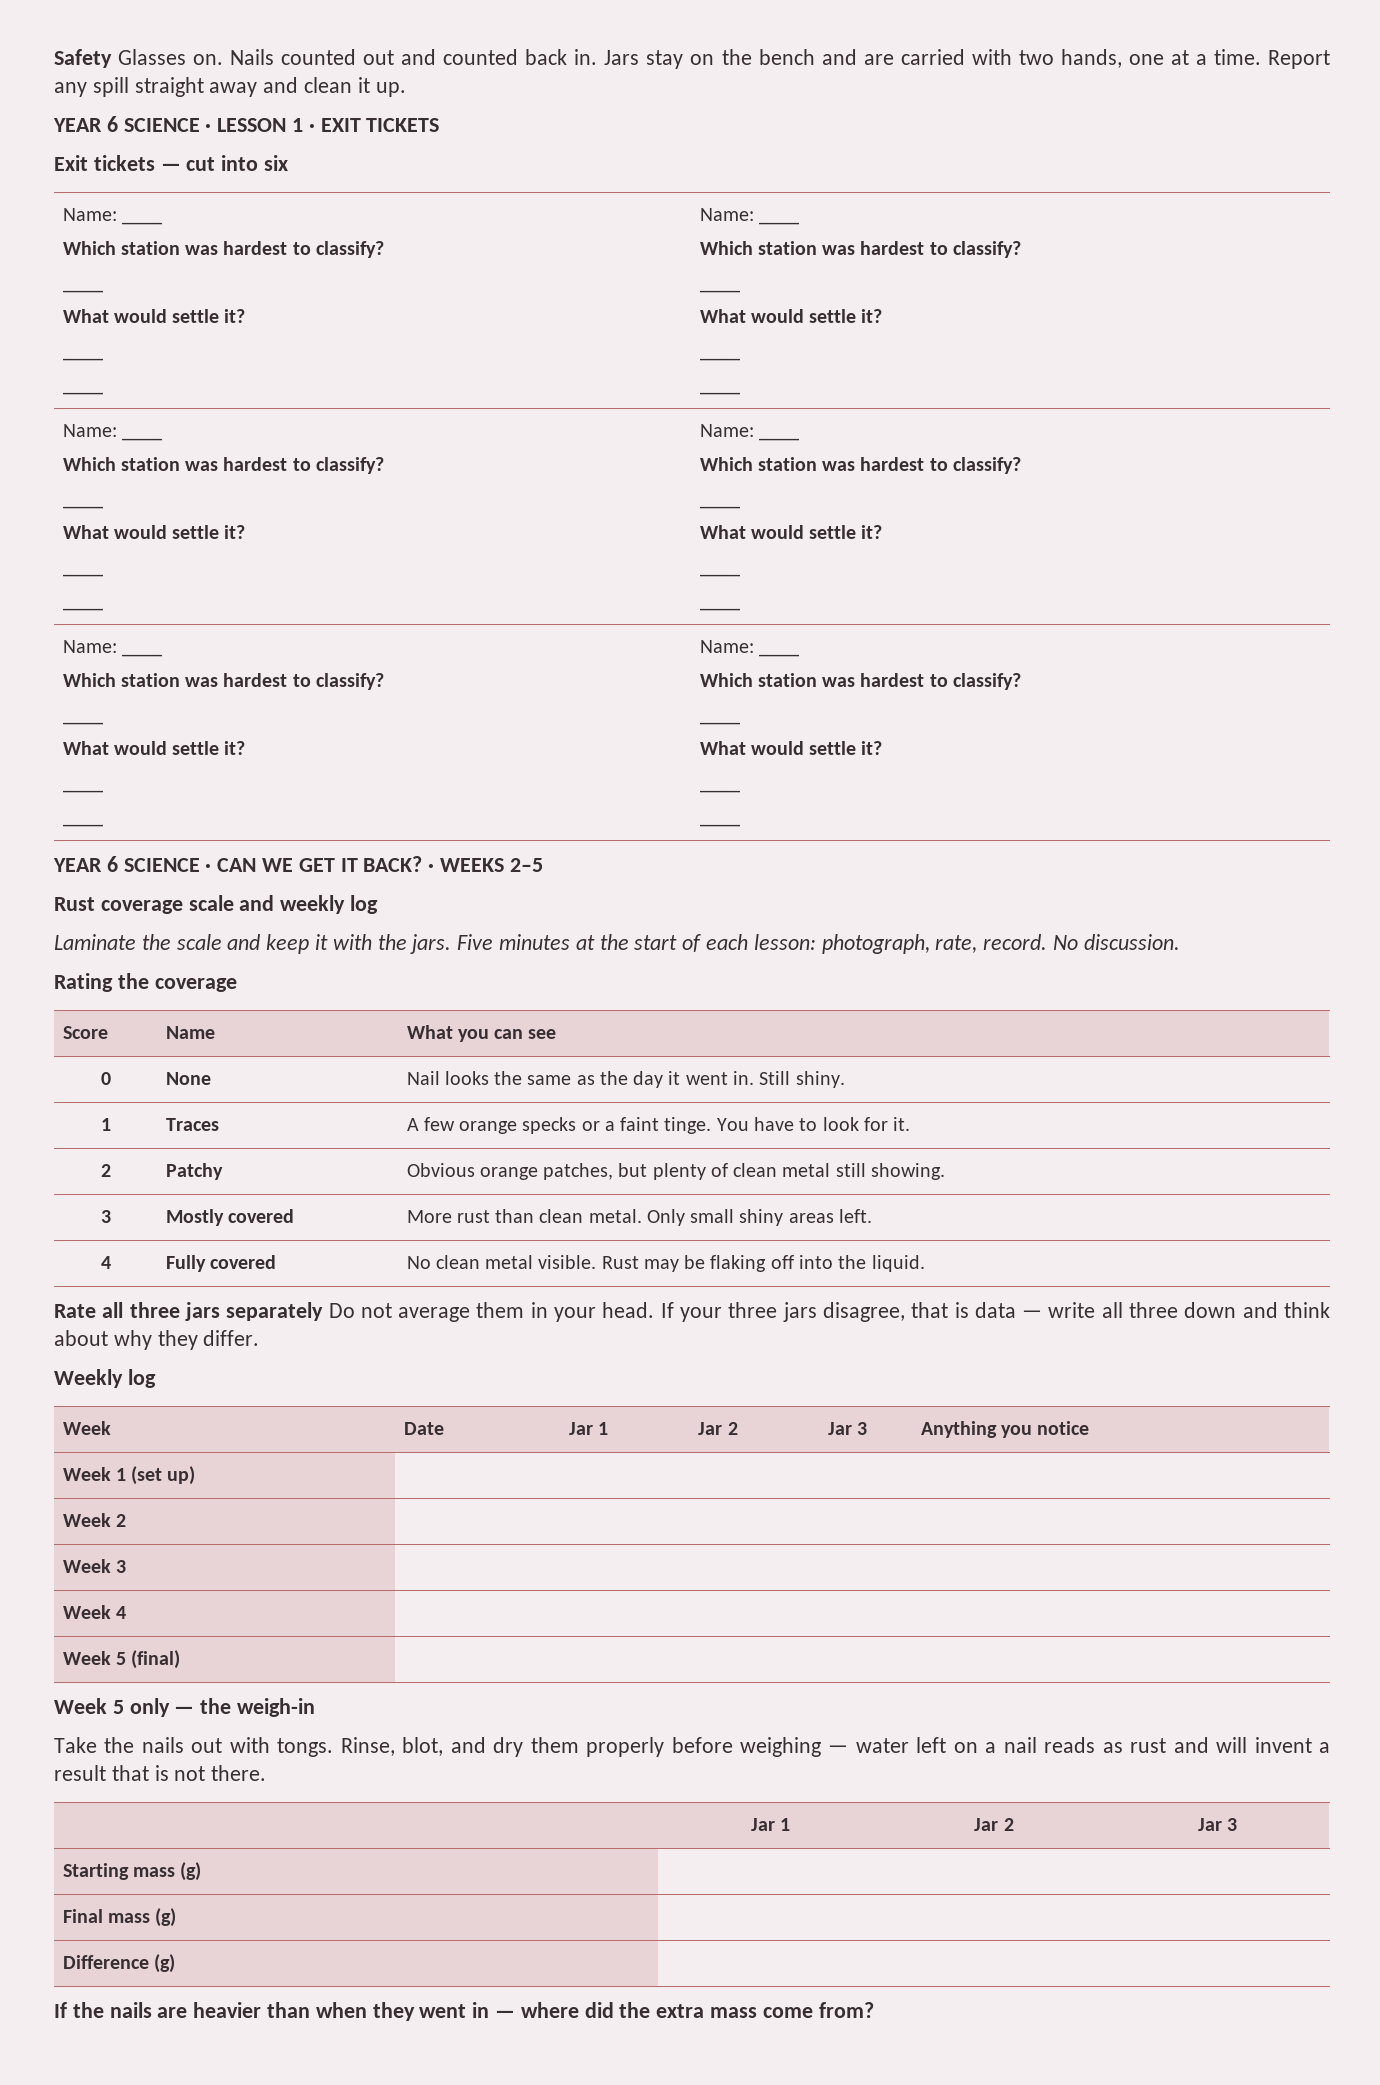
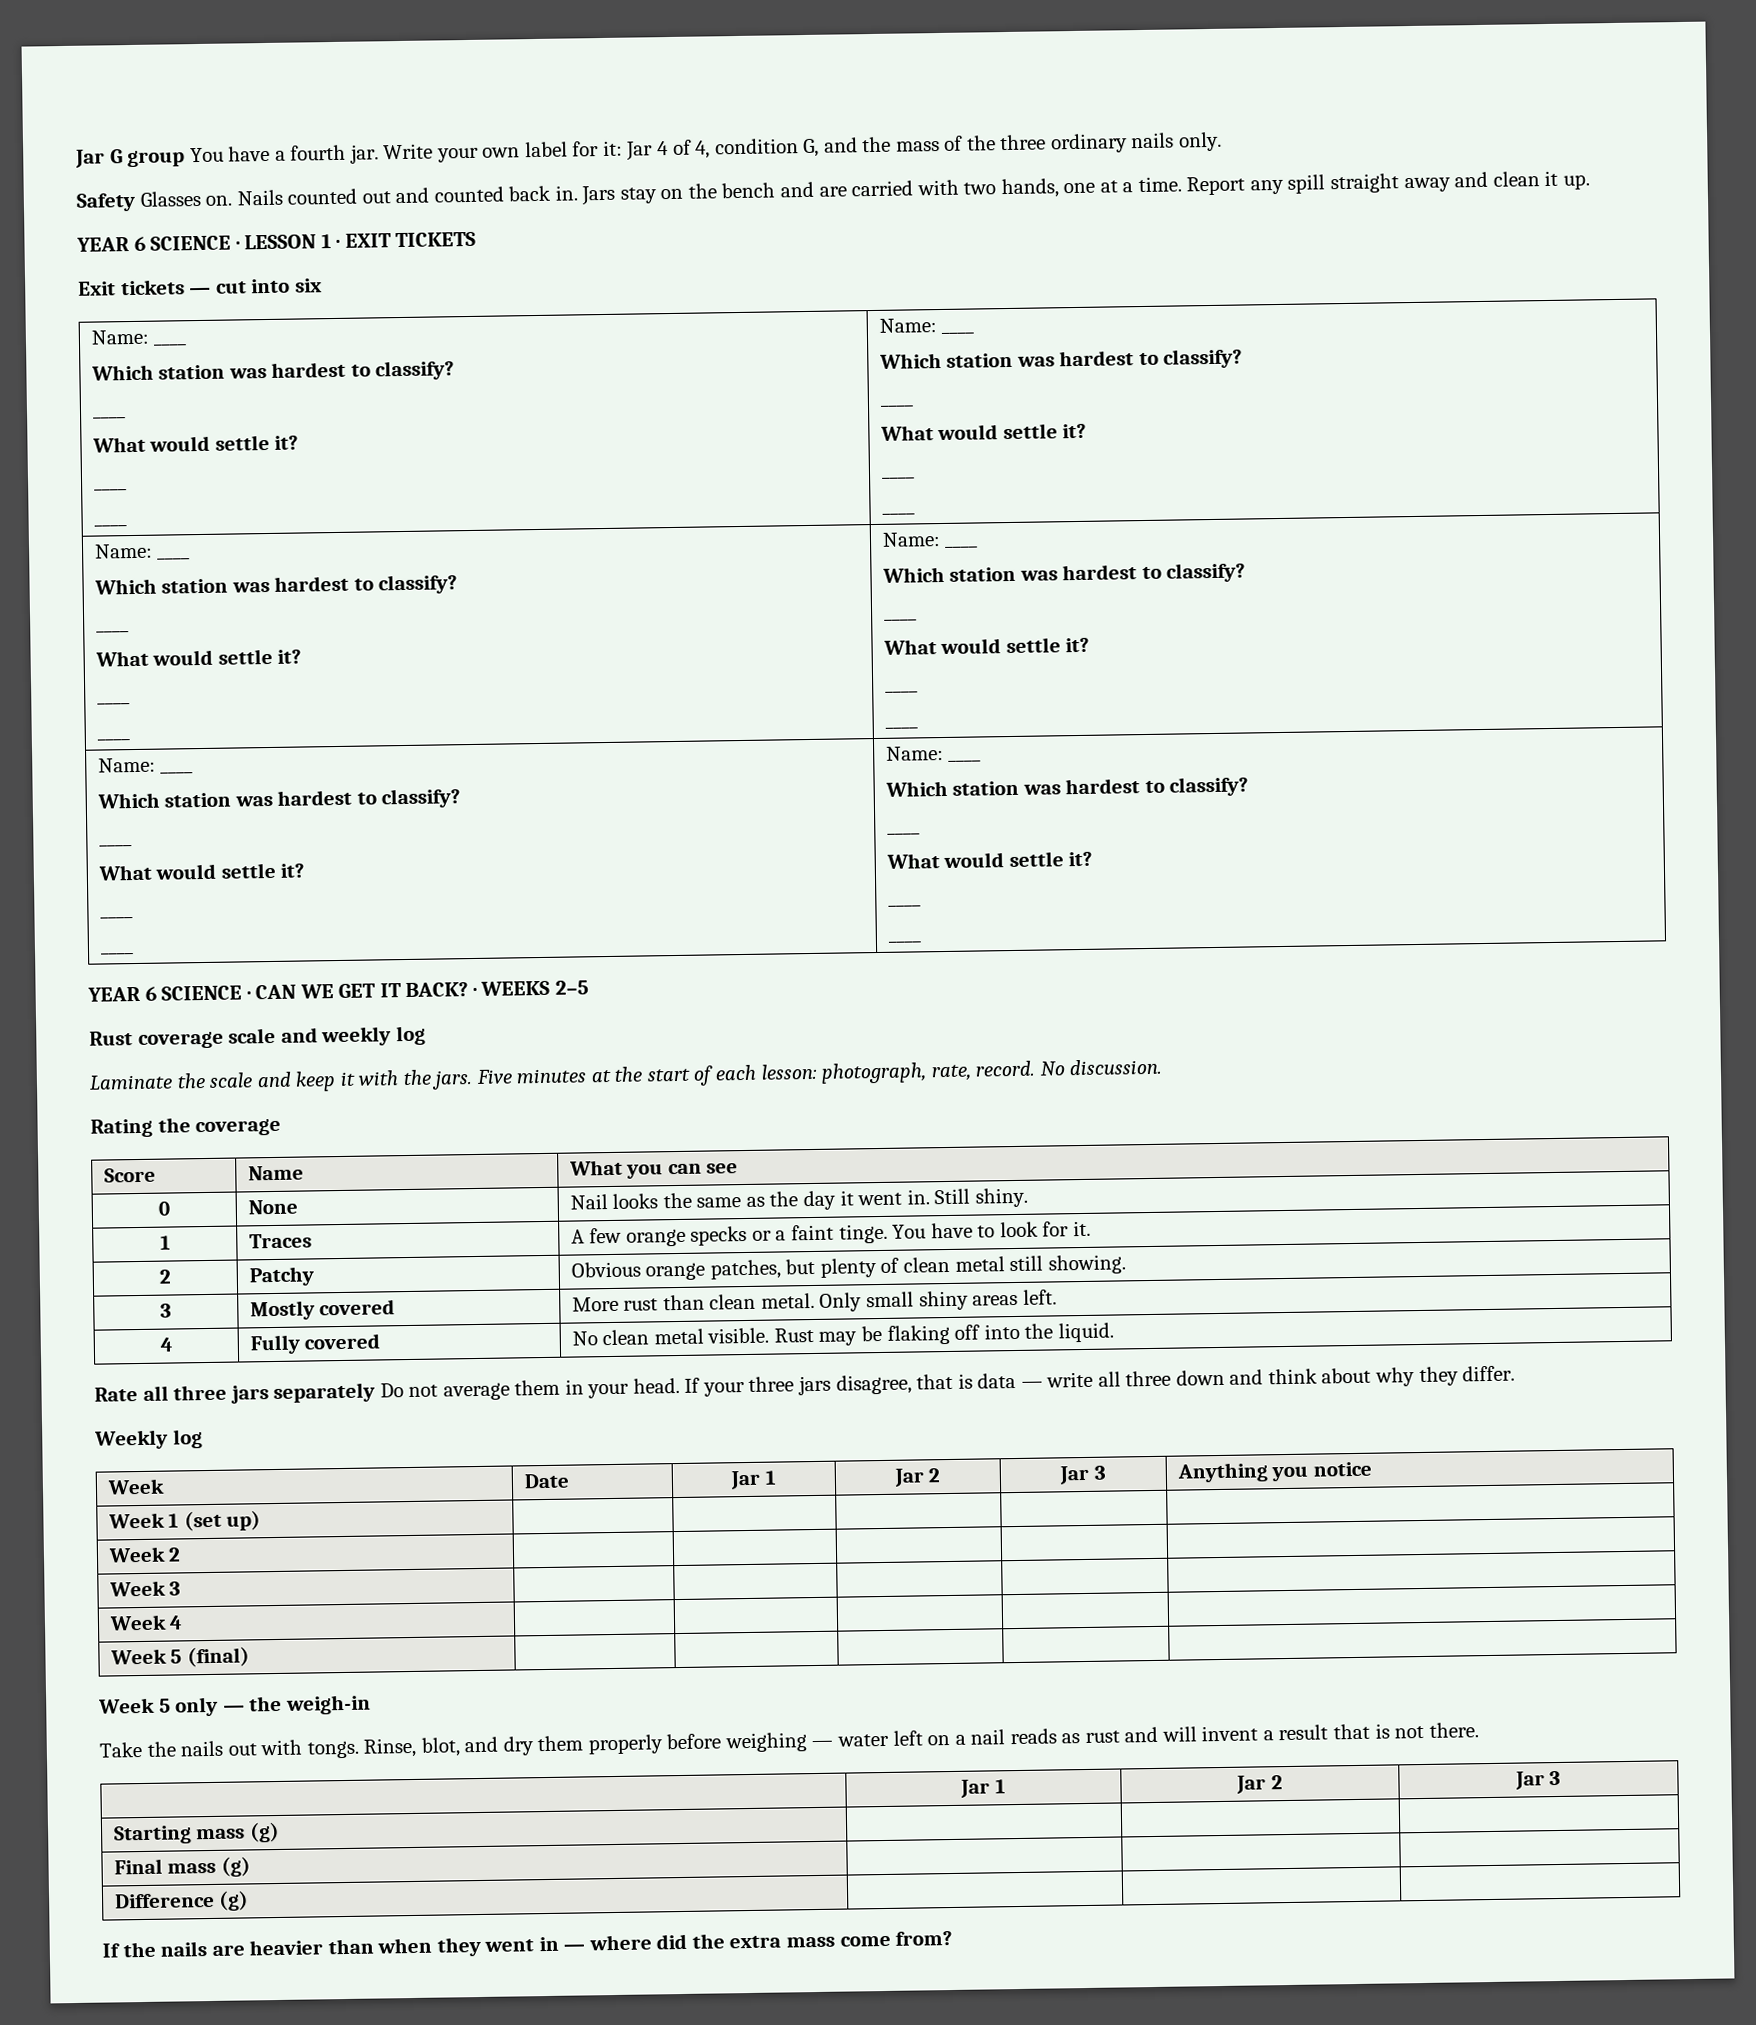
+ Jar G group You have a fourth jar. Write your own label for it: Jar 4 of 4, condition G, and the mass of the three ordinary nails only.

